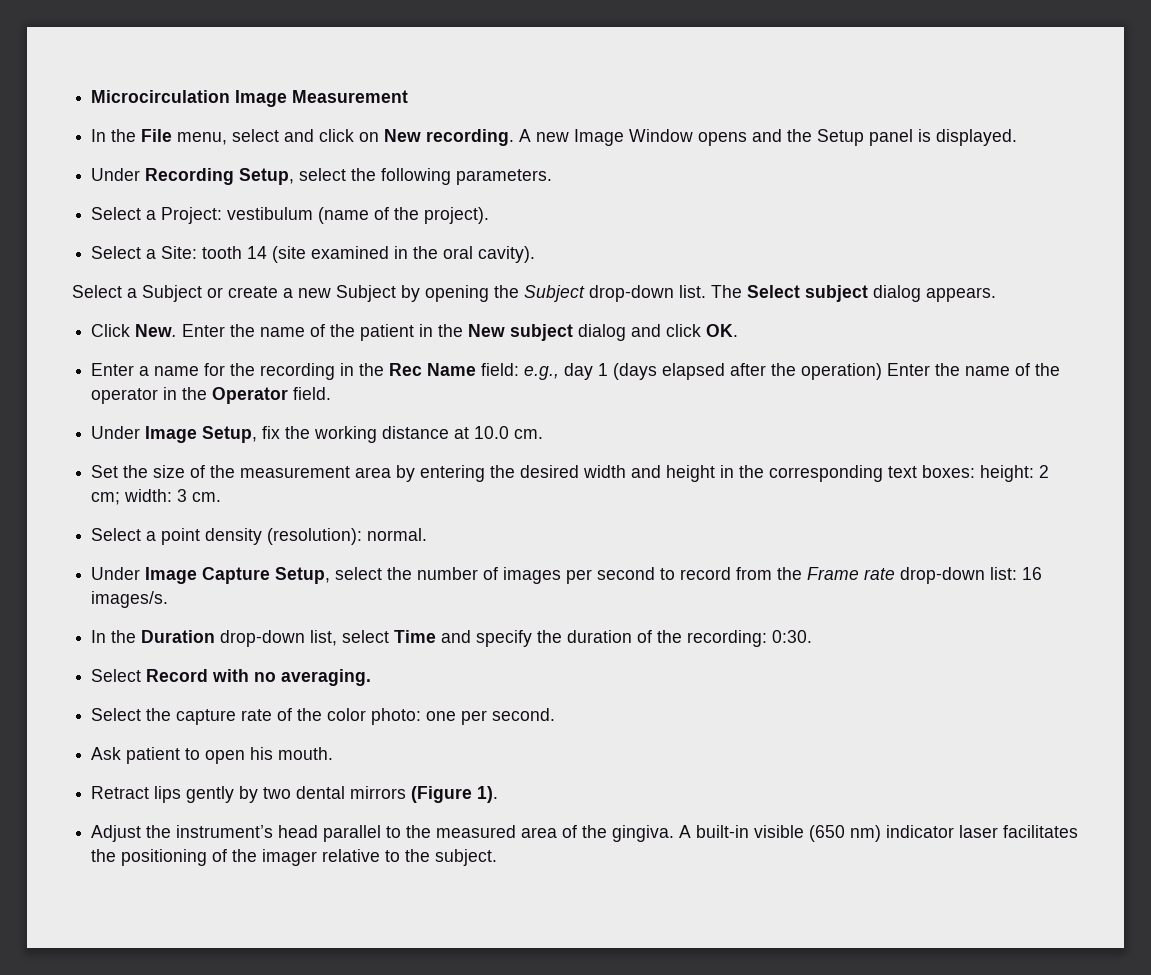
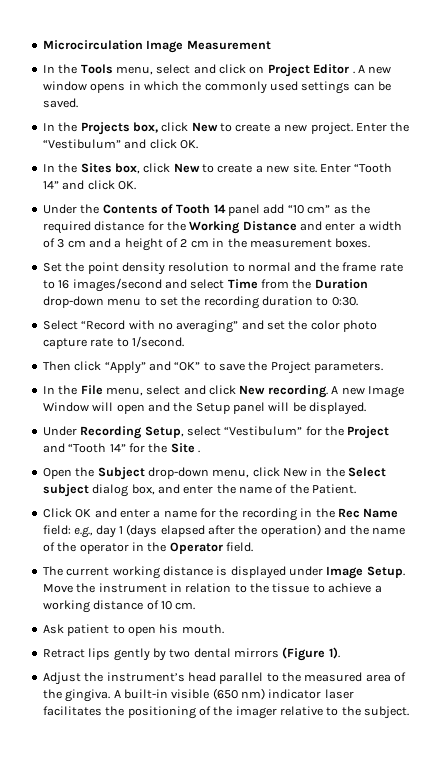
+ In the Tools menu, select and click on Project Editor . A new window opens in which the commonly used settings can be saved.
+ In the Projects box, click New to create a new project. Enter the “Vestibulum” and click OK.
+ In the Sites box, click New to create a new site. Enter “Tooth 14” and click OK.
+ Under the Contents of Tooth 14 panel add “10 cm” as the required distance for the Working Distance and enter a width of 3 cm and a height of 2 cm in the measurement boxes.
+ Set the point density resolution to normal and the frame rate to 16 images/second and select Time from the Duration drop-down menu to set the recording duration to 0:30.
+ Select “Record with no averaging” and set the color photo capture rate to 1/second.
+ Then click “Apply” and “OK” to save the Project parameters.
- In the File menu, select and click on New recording.
+ In the File menu, select and click New recording.
- A new Image Window opens and the Setup panel is displayed.
+ A new Image Window will open and the Setup panel will be displayed.
- Under Recording Setup, select the following parameters.
- Select a Project: vestibulum (name of the project).
- Select a Site: tooth 14 (site examined in the oral cavity).
- Select a Subject or create a new Subject by opening the Subject drop-down list. The Select subject dialog appears.
- Click New. Enter the name of the patient in the New subject dialog and click OK.
- Enter a name for the recording in the Rec Name field: e.g., day 1 (days elapsed after the operation) Enter the name of the operator in the Operator field.
+ Under Recording Setup, select “Vestibulum” for the Project and “Tooth 14” for the Site .
+ Open the Subject drop-down menu, click New in the Select subject dialog box, and enter the name of the Patient.
+ Click OK and enter a name for the recording in the Rec Name field: e.g., day 1 (days elapsed after the operation) and the name of the operator in the Operator field.
- Under Image Setup, fix the working distance at 10.0 cm.
- Set the size of the measurement area by entering the desired width and height in the corresponding text boxes: height: 2 cm; width: 3 cm.
- Select a point density (resolution): normal.
- Under Image Capture Setup, select the number of images per second to record from the Frame rate drop-down list: 16 images/s.
- In the Duration drop-down list, select Time and specify the duration of the recording: 0:30.
- Select Record with no averaging.
- Select the capture rate of the color photo: one per second.
+ The current working distance is displayed under Image Setup. Move the instrument in relation to the tissue to achieve a working distance of 10 cm.

